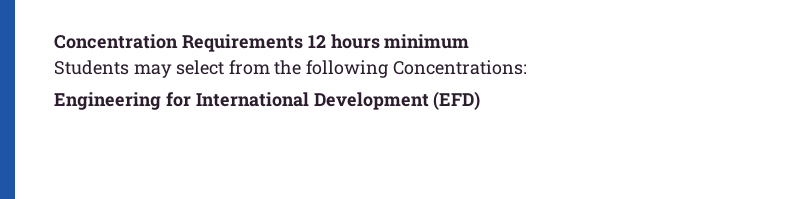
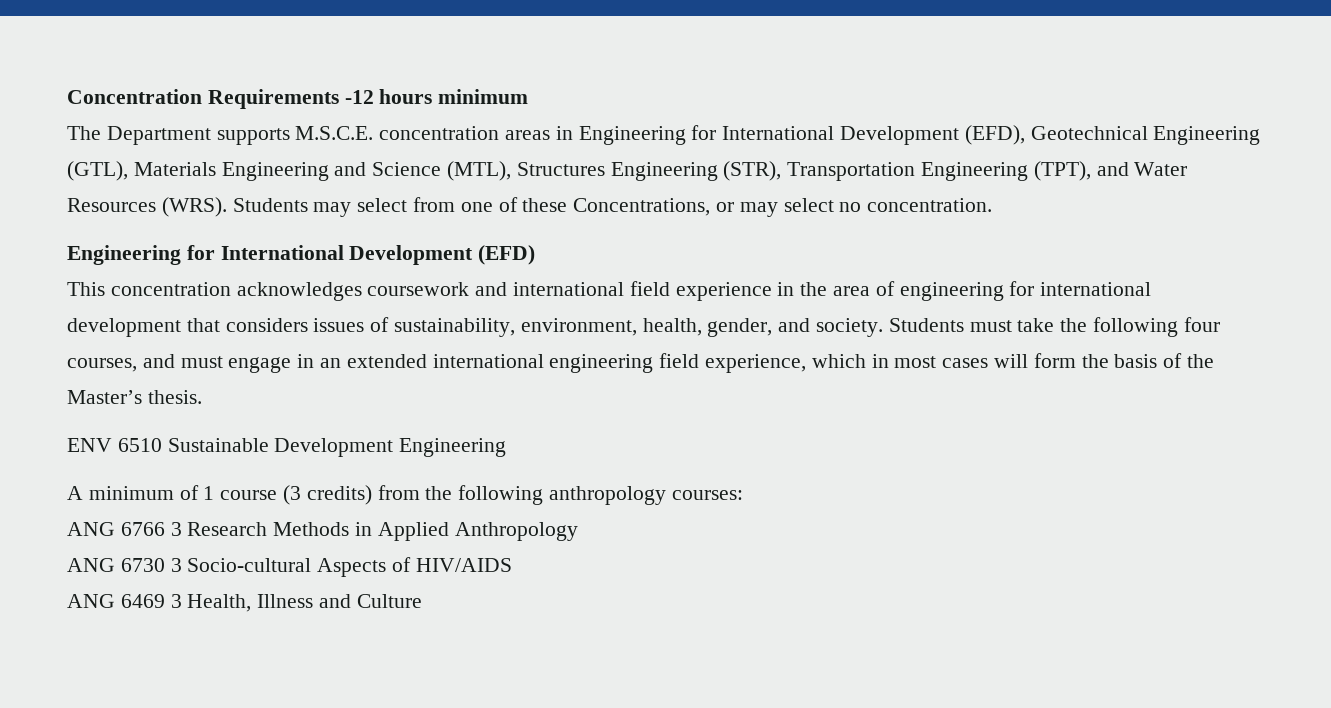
- Concentration Requirements 12 hours minimum
+ Concentration Requirements -12 hours minimum
- Students may select from the following Concentrations:
+ The Department supports M.S.C.E. concentration areas in Engineering for International Development (EFD), Geotechnical Engineering (GTL), Materials Engineering and Science (MTL), Structures Engineering (STR), Transportation Engineering (TPT), and Water Resources (WRS). Students may select from one of these Concentrations, or may select no concentration.
+ This concentration acknowledges coursework and international field experience in the area of engineering for international development that considers issues of sustainability, environment, health, gender, and society. Students must take the following four courses, and must engage in an extended international engineering field experience, which in most cases will form the basis of the Master’s thesis.
+ ENV 6510 Sustainable Development Engineering
+ A minimum of 1 course (3 credits) from the following anthropology courses:
+ ANG 6766 3 Research Methods in Applied Anthropology
+ ANG 6730 3 Socio-cultural Aspects of HIV/AIDS
+ ANG 6469 3 Health, Illness and Culture

